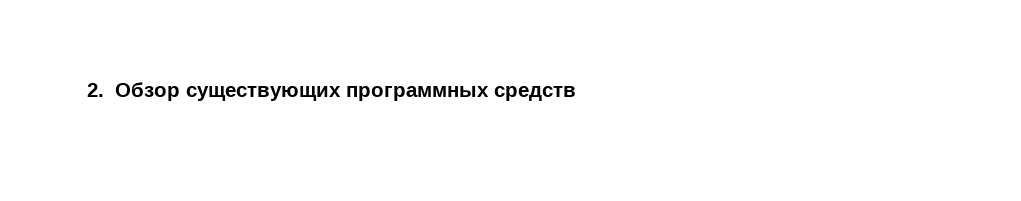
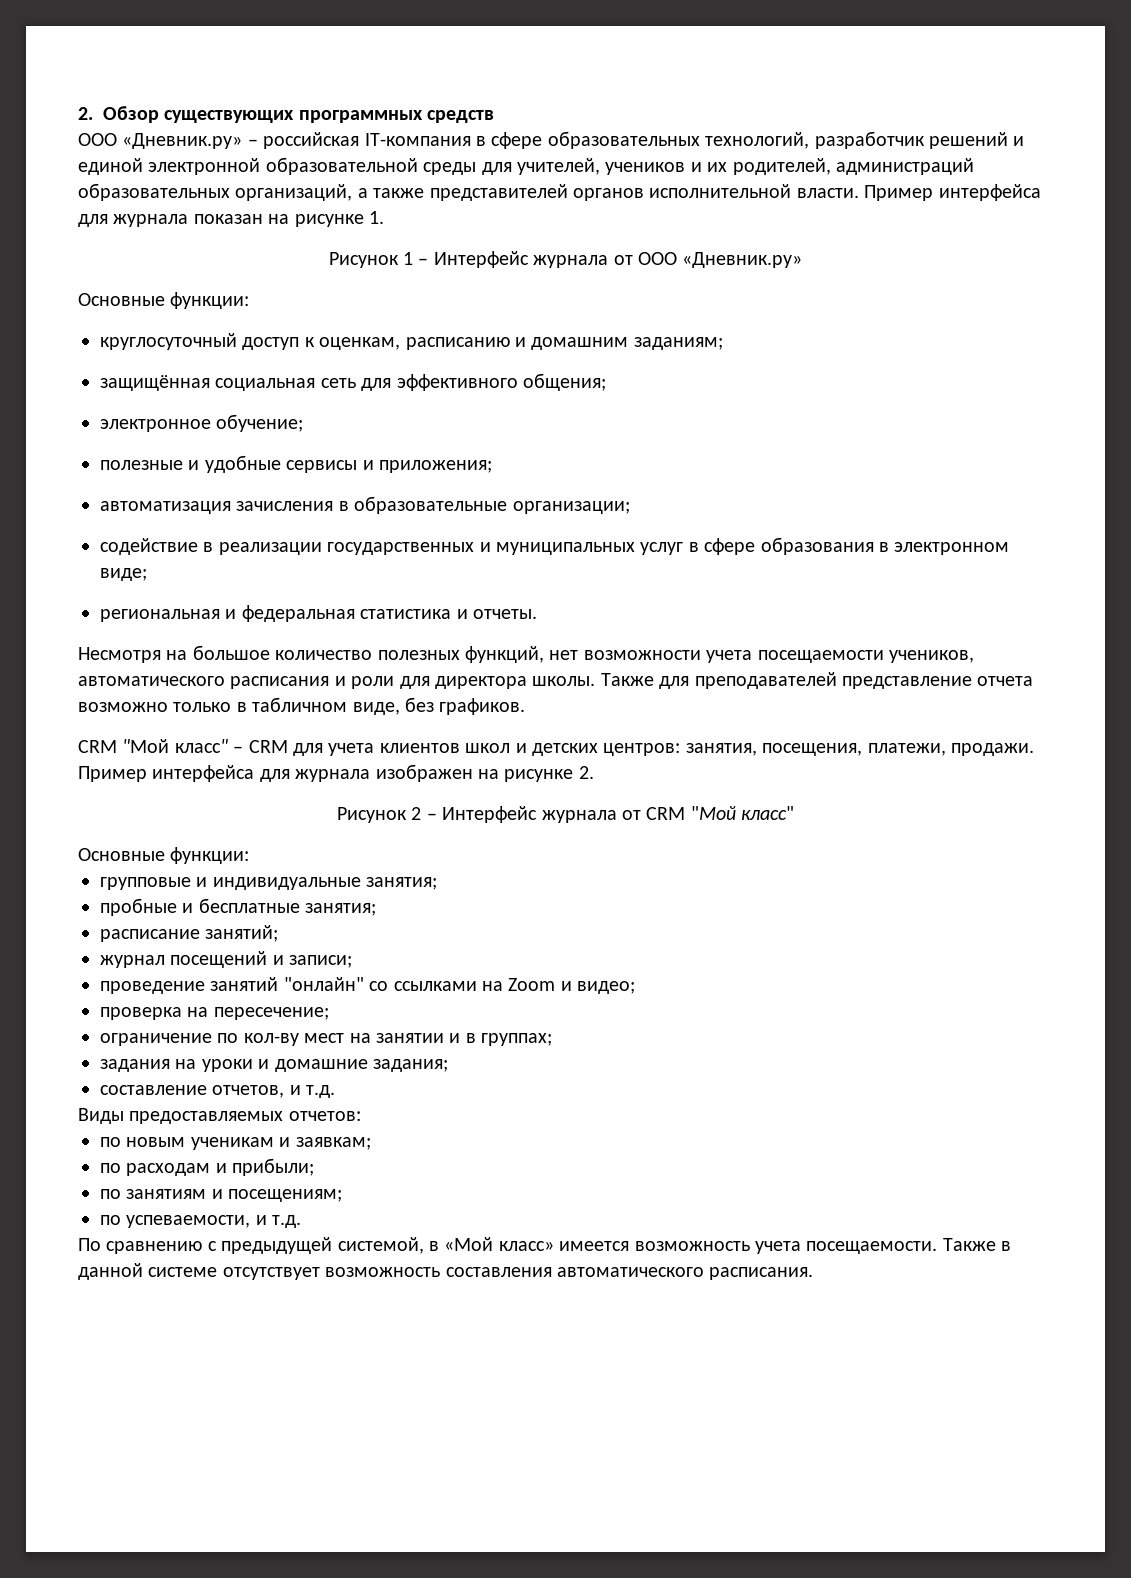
+ ООО «Дневник.ру» – российская IT-компания в сфере образовательных технологий, разработчик решений и единой электронной образовательной среды для учителей, учеников и их родителей, администраций образовательных организаций, а также представителей органов исполнительной власти. Пример интерфейса для журнала показан на рисунке 1.
+ Рисунок 1 – Интерфейс журнала от ООО «Дневник.ру»
+ Основные функции:
+ круглосуточный доступ к оценкам, расписанию и домашним заданиям;
+ защищённая социальная сеть для эффективного общения;
+ электронное обучение;
+ полезные и удобные сервисы и приложения;
+ автоматизация зачисления в образовательные организации;
+ содействие в реализации государственных и муниципальных услуг в сфере образования в электронном виде;
+ региональная и федеральная статистика и отчеты.
+ Несмотря на большое количество полезных функций, нет возможности учета посещаемости учеников, автоматического расписания и роли для директора школы. Также для преподавателей представление отчета возможно только в табличном виде, без графиков.
+ CRM "Мой класс" – CRM для учета клиентов школ и детских центров: занятия, посещения, платежи, продажи. Пример интерфейса для журнала изображен на рисунке 2.
+ Рисунок 2 – Интерфейс журнала от CRM "Мой класс"
+ Основные функции:
+ групповые и индивидуальные занятия;
+ пробные и бесплатные занятия;
+ расписание занятий;
+ журнал посещений и записи;
+ проведение занятий "онлайн" со ссылками на Zoom и видео;
+ проверка на пересечение;
+ ограничение по кол-ву мест на занятии и в группах;
+ задания на уроки и домашние задания;
+ составление отчетов, и т.д.
+ Виды предоставляемых отчетов:
+ по новым ученикам и заявкам;
+ по расходам и прибыли;
+ по занятиям и посещениям;
+ по успеваемости, и т.д.
+ По сравнению с предыдущей системой, в «Мой класс» имеется возможность учета посещаемости. Также в данной системе отсутствует возможность составления автоматического расписания.

